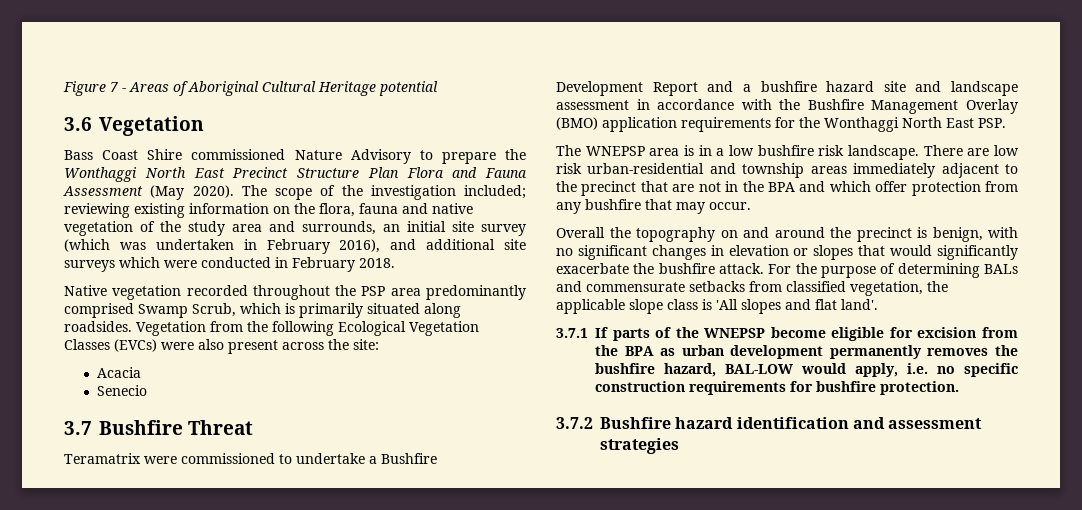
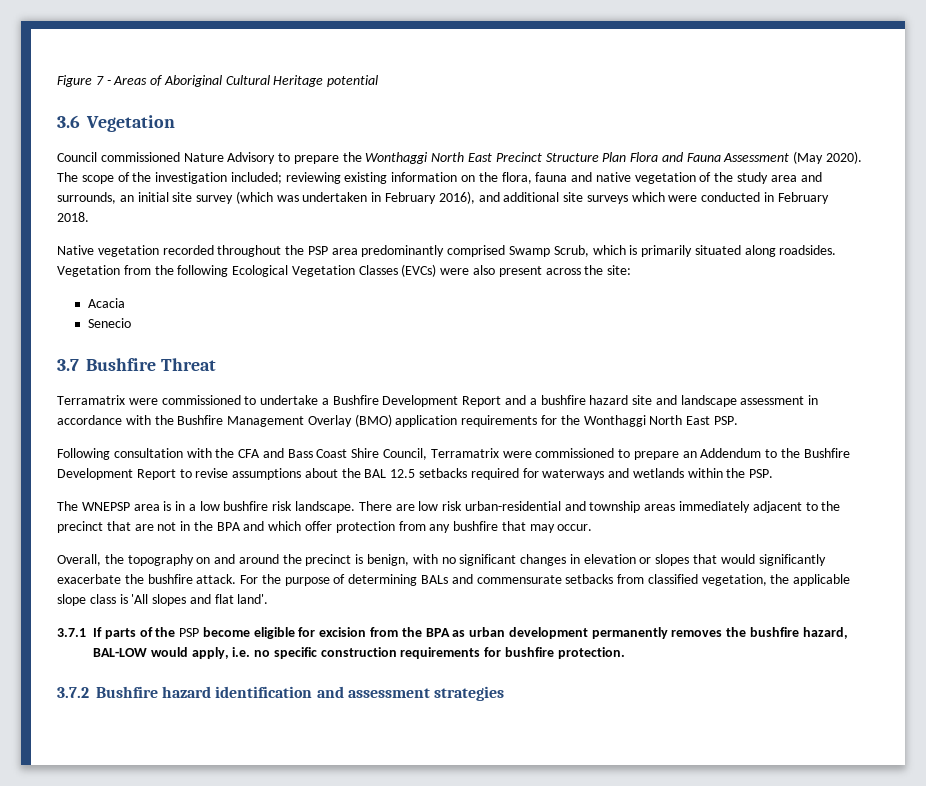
- Bass Coast Shire commissioned Nature Advisory to prepare the Wonthaggi North East Precinct Structure Plan Flora and Fauna Assessment (May 2020).
+ Council commissioned Nature Advisory to prepare the Wonthaggi North East Precinct Structure Plan Flora and Fauna Assessment (May 2020).
- Teramatrix were commissioned to undertake a Bushfire Development Report and a bushfire hazard site and landscape assessment in accordance with the Bushfire Management Overlay (BMO) application requirements for the Wonthaggi North East PSP.
+ Terramatrix were commissioned to undertake a Bushfire Development Report and a bushfire hazard site and landscape assessment in accordance with the Bushfire Management Overlay (BMO) application requirements for the Wonthaggi North East PSP.
+ Following consultation with the CFA and Bass Coast Shire Council, Terramatrix were commissioned to prepare an Addendum to the Bushfire Development Report to revise assumptions about the BAL 12.5 setbacks required for waterways and wetlands within the PSP.
- Overall the topography on and around the precinct is benign, with no significant changes in elevation or slopes that would significantly exacerbate the bushfire attack.
+ Overall, the topography on and around the precinct is benign, with no significant changes in elevation or slopes that would significantly exacerbate the bushfire attack.
- 3.7.1 If parts of the WNEPSP become eligible for excision from the BPA as urban development permanently removes the bushfire hazard, BAL-LOW would apply, i.e. no specific construction requirements for bushfire protection.
+ 3.7.1 If parts of the PSP become eligible for excision from the BPA as urban development permanently removes the bushfire hazard, BAL-LOW would apply, i.e. no specific construction requirements for bushfire protection.

